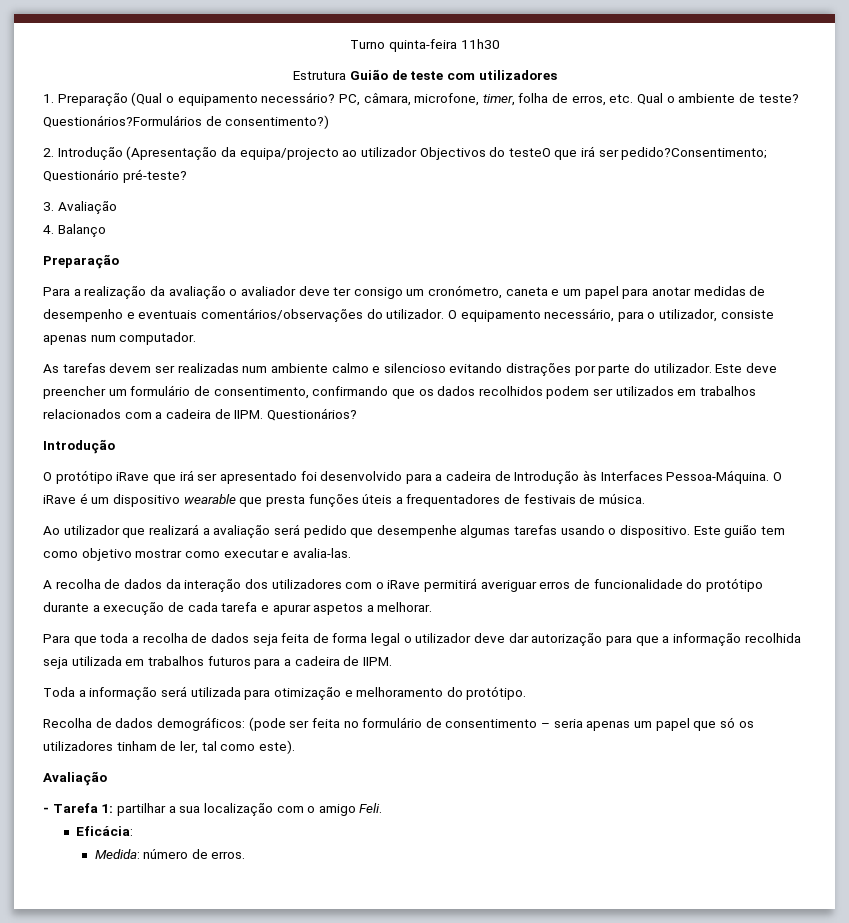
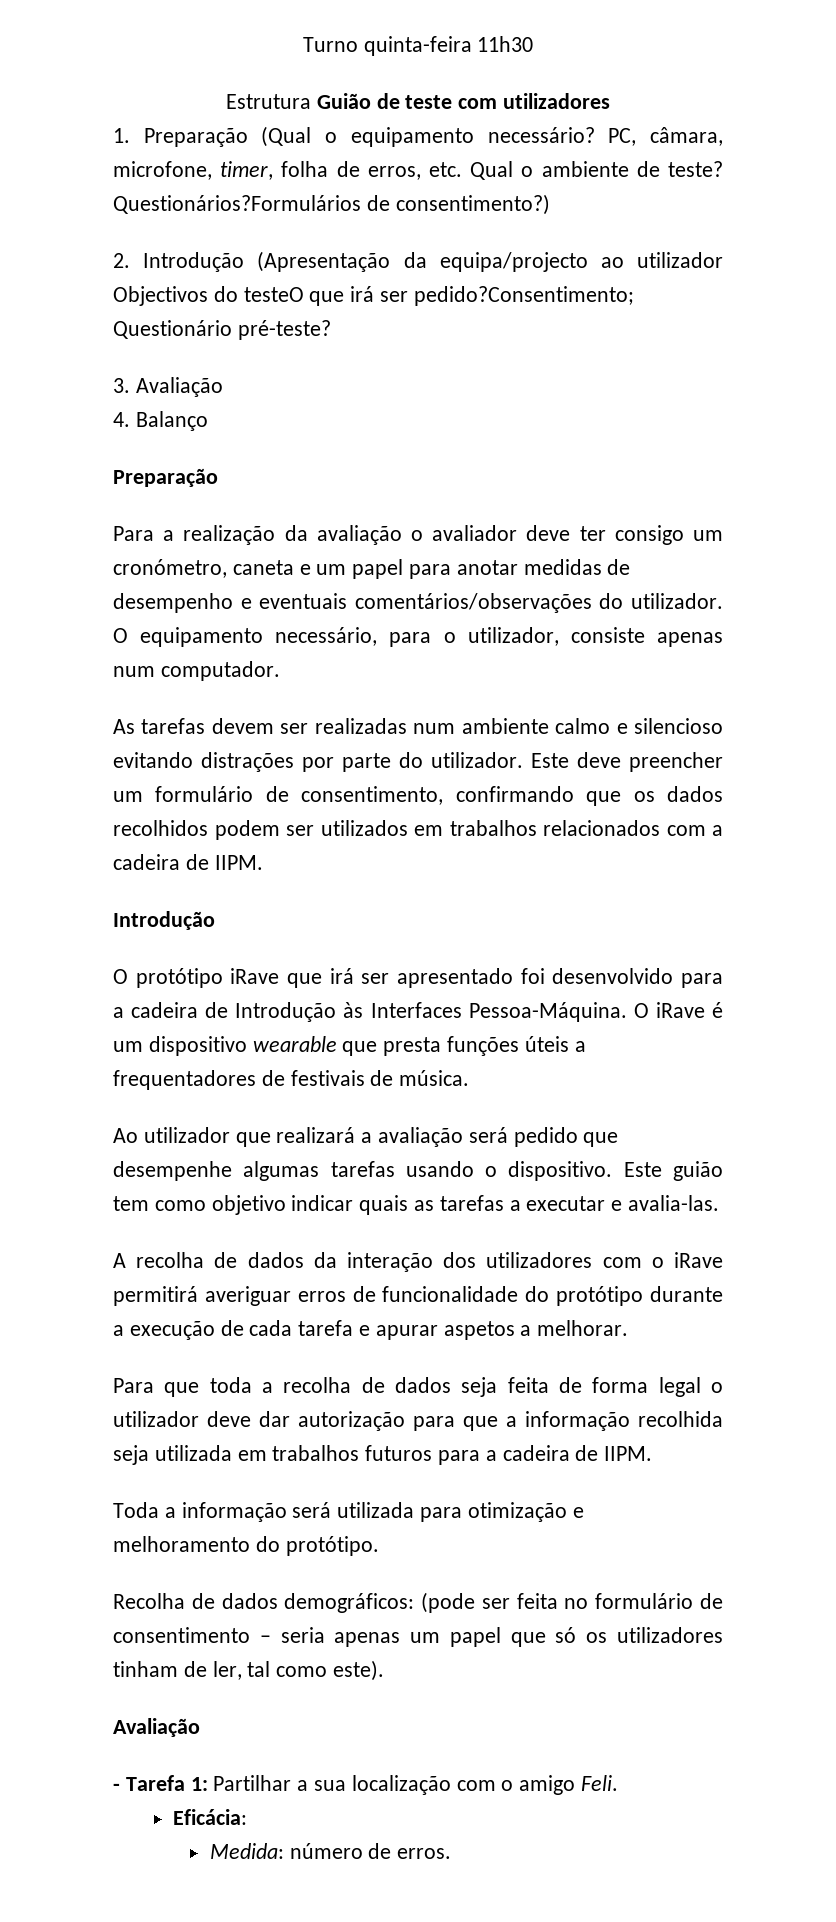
- Questionários?
- Este guião tem como objetivo mostrar como executar e avalia-las.
+ Este guião tem como objetivo indicar quais as tarefas a executar e avalia-las.
- - Tarefa 1: partilhar a sua localização com o amigo Feli.
+ - Tarefa 1: Partilhar a sua localização com o amigo Feli.

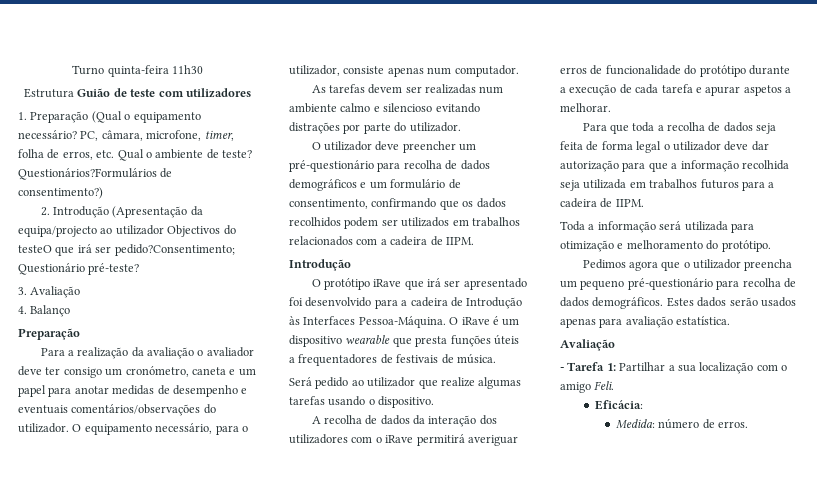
- As tarefas devem ser realizadas num ambiente calmo e silencioso evitando distrações por parte do utilizador. Este deve preencher um formulário de consentimento, confirmando que os dados recolhidos podem ser utilizados em trabalhos relacionados com a cadeira de IIPM.
+ As tarefas devem ser realizadas num ambiente calmo e silencioso evitando distrações por parte do utilizador.
+ O utilizador deve preencher um pré-questionário para recolha de dados demográficos e um formulário de consentimento, confirmando que os dados recolhidos podem ser utilizados em trabalhos relacionados com a cadeira de IIPM.
- Ao utilizador que realizará a avaliação será pedido que desempenhe algumas tarefas usando o dispositivo. Este guião tem como objetivo indicar quais as tarefas a executar e avalia-las.
+ Será pedido ao utilizador que realize algumas tarefas usando o dispositivo.
- Recolha de dados demográficos: (pode ser feita no formulário de consentimento – seria apenas um papel que só os utilizadores tinham de ler, tal como este).
+ Pedimos agora que o utilizador preencha um pequeno pré-questionário para recolha de dados demográficos. Estes dados serão usados apenas para avaliação estatística.

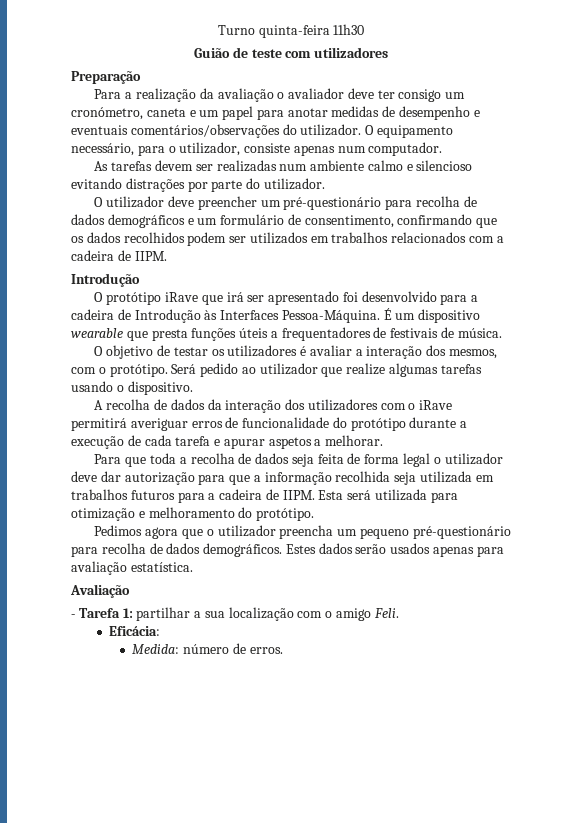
- Estrutura Guião de teste com utilizadores
+ Guião de teste com utilizadores
- 1. Preparação (Qual o equipamento necessário? PC, câmara, microfone, timer, folha de erros, etc. Qual o ambiente de teste? Questionários?Formulários de consentimento?)
- 2. Introdução (Apresentação da equipa/projecto ao utilizador Objectivos do testeO que irá ser pedido?Consentimento; Questionário pré-teste?
- 3. Avaliação
- 4. Balanço
- O iRave é um dispositivo wearable que presta funções úteis a frequentadores de festivais de música.
+ É um dispositivo wearable que presta funções úteis a frequentadores de festivais de música.
+ O objetivo de testar os utilizadores é avaliar a interação dos mesmos, com o protótipo.
- Para que toda a recolha de dados seja feita de forma legal o utilizador deve dar autorização para que a informação recolhida seja utilizada em trabalhos futuros para a cadeira de IIPM.
- Toda a informação será utilizada para otimização e melhoramento do protótipo.
+ Para que toda a recolha de dados seja feita de forma legal o utilizador deve dar autorização para que a informação recolhida seja utilizada em trabalhos futuros para a cadeira de IIPM. Esta será utilizada para otimização e melhoramento do protótipo.
- - Tarefa 1: Partilhar a sua localização com o amigo Feli.
+ - Tarefa 1: partilhar a sua localização com o amigo Feli.

